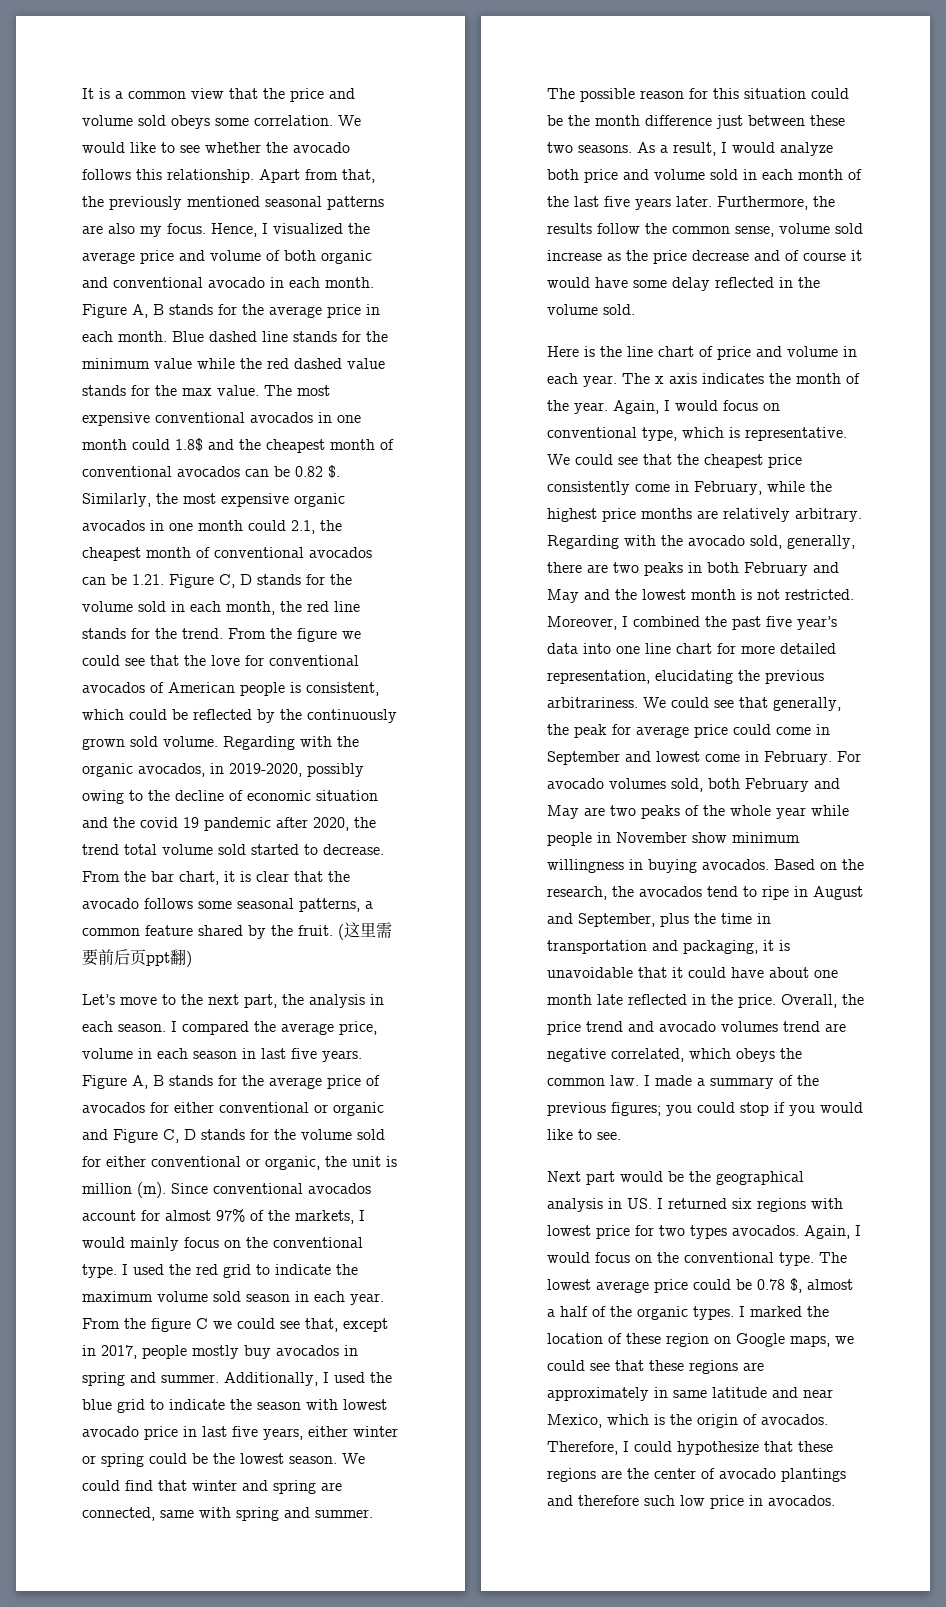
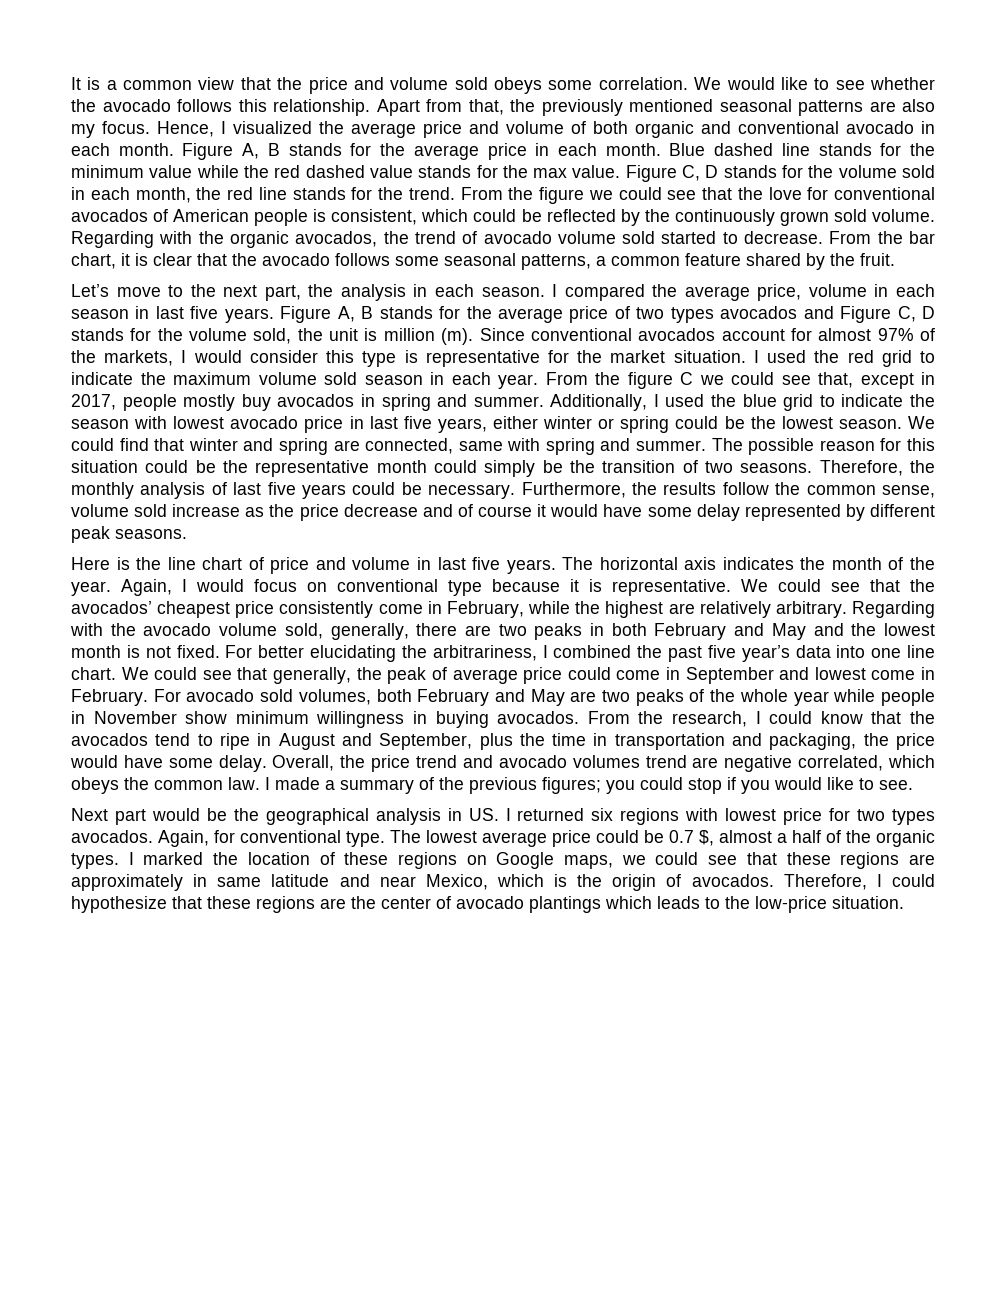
- The most expensive conventional avocados in one month could 1.8$ and the cheapest month of conventional avocados can be 0.82 $. Similarly, the most expensive organic avocados in one month could 2.1, the cheapest month of conventional avocados can be 1.21. Figure C, D stands for the volume sold in each month, the red line stands for the trend.
+ Figure C, D stands for the volume sold in each month, the red line stands for the trend.
- Regarding with the organic avocados, in 2019-2020, possibly owing to the decline of economic situation and the covid 19 pandemic after 2020, the trend total volume sold started to decrease.
+ Regarding with the organic avocados, the trend of avocado volume sold started to decrease.
- (这里需要前后页ppt翻)
- Figure A, B stands for the average price of avocados for either conventional or organic and Figure C, D stands for the volume sold for either conventional or organic, the unit is million (m).
+ Figure A, B stands for the average price of two types avocados and Figure C, D stands for the volume sold, the unit is million (m).
- Since conventional avocados account for almost 97% of the markets, I would mainly focus on the conventional type.
+ Since conventional avocados account for almost 97% of the markets, I would consider this type is representative for the market situation.
- The possible reason for this situation could be the month difference just between these two seasons. As a result, I would analyze both price and volume sold in each month of the last five years later.
+ The possible reason for this situation could be the representative month could simply be the transition of two seasons. Therefore, the monthly analysis of last five years could be necessary.
- Furthermore, the results follow the common sense, volume sold increase as the price decrease and of course it would have some delay reflected in the volume sold.
+ Furthermore, the results follow the common sense, volume sold increase as the price decrease and of course it would have some delay represented by different peak seasons.
- Here is the line chart of price and volume in each year. The x axis indicates the month of the year.
+ Here is the line chart of price and volume in last five years. The horizontal axis indicates the month of the year.
- Again, I would focus on conventional type, which is representative.
+ Again, I would focus on conventional type because it is representative.
- We could see that the cheapest price consistently come in February, while the highest price months are relatively arbitrary.
+ We could see that the avocados’ cheapest price consistently come in February, while the highest are relatively arbitrary.
- Regarding with the avocado sold, generally, there are two peaks in both February and May and the lowest month is not restricted. Moreover, I combined the past five year’s data into one line chart for more detailed representation, elucidating the previous arbitrariness.
+ Regarding with the avocado volume sold, generally, there are two peaks in both February and May and the lowest month is not fixed. For better elucidating the arbitrariness, I combined the past five year’s data into one line chart.
- We could see that generally, the peak for average price could come in September and lowest come in February.
+ We could see that generally, the peak of average price could come in September and lowest come in February.
- For avocado volumes sold, both February and May are two peaks of the whole year while people in November show minimum willingness in buying avocados.
+ For avocado sold volumes, both February and May are two peaks of the whole year while people in November show minimum willingness in buying avocados.
- Based on the research, the avocados tend to ripe in August and September, plus the time in transportation and packaging, it is unavoidable that it could have about one month late reflected in the price.
+ From the research, I could know that the avocados tend to ripe in August and September, plus the time in transportation and packaging, the price would have some delay.
- Again, I would focus on the conventional type.
+ Again, for conventional type.
- The lowest average price could be 0.78 $, almost a half of the organic types.
+ The lowest average price could be 0.7 $, almost a half of the organic types.
- I marked the location of these region on Google maps, we could see that these regions are approximately in same latitude and near Mexico, which is the origin of avocados.
+ I marked the location of these regions on Google maps, we could see that these regions are approximately in same latitude and near Mexico, which is the origin of avocados.
- Therefore, I could hypothesize that these regions are the center of avocado plantings and therefore such low price in avocados.
+ Therefore, I could hypothesize that these regions are the center of avocado plantings which leads to the low-price situation.

